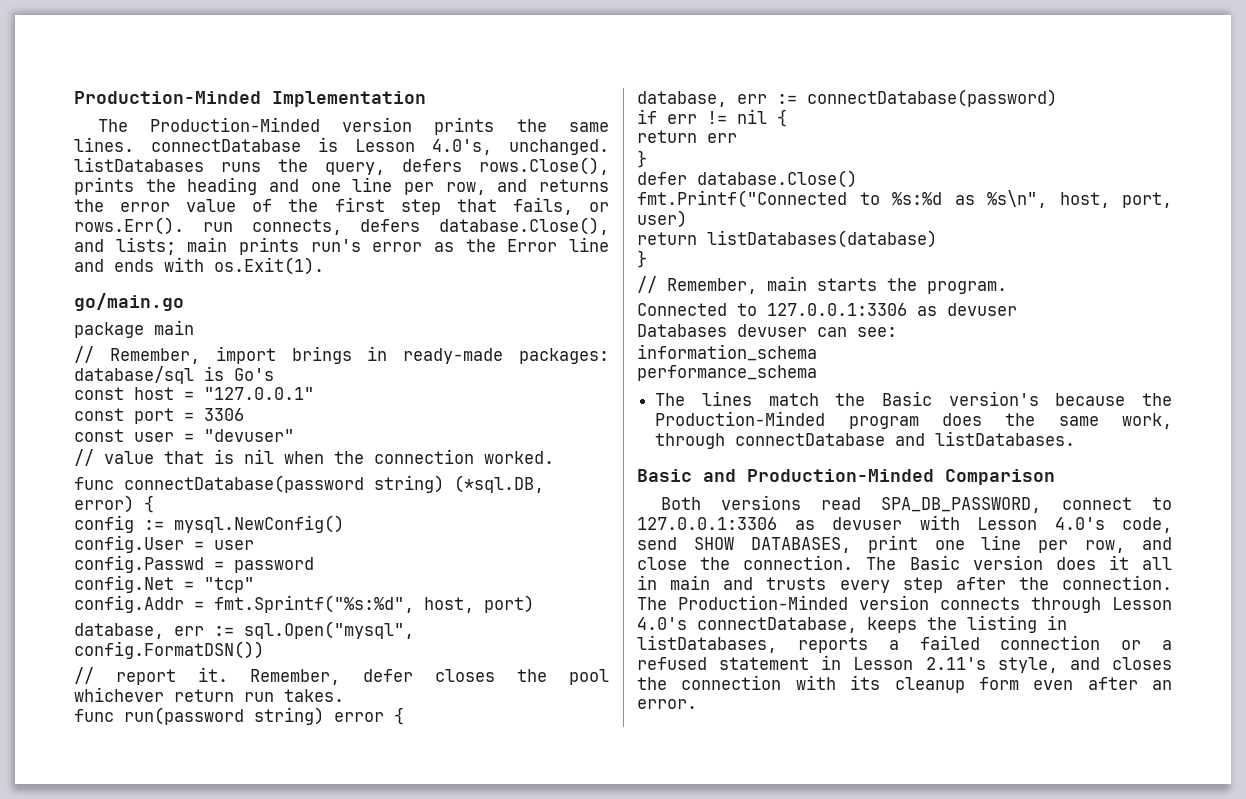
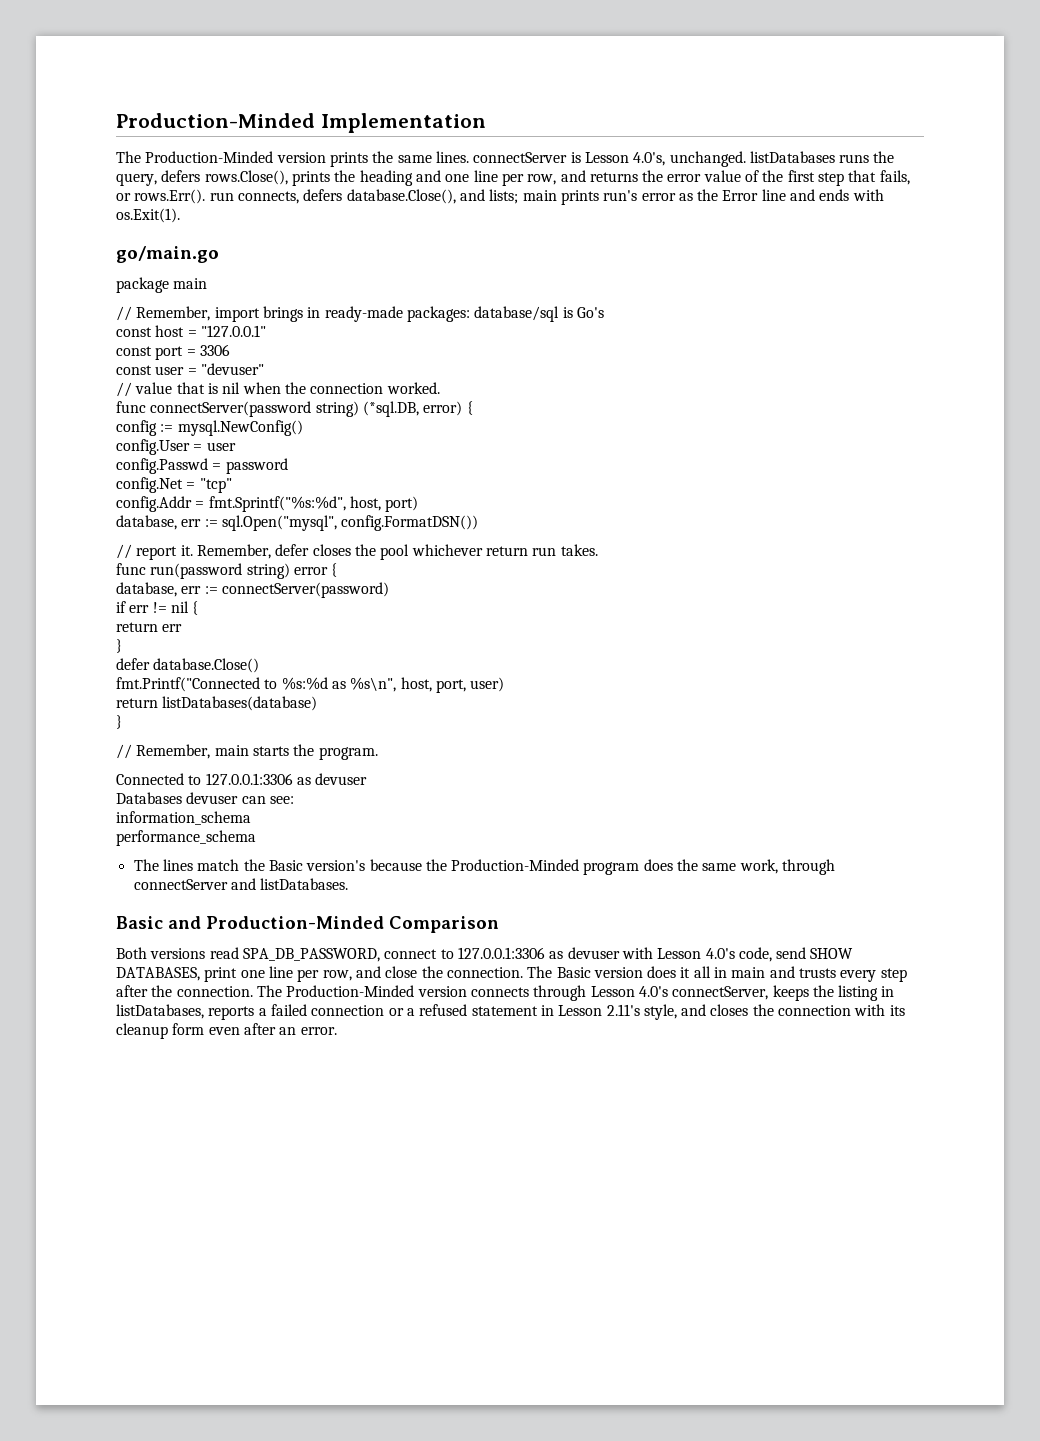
- The Production-Minded version prints the same lines. connectDatabase is Lesson 4.0's, unchanged. listDatabases runs the query, defers rows.Close(), prints the heading and one line per row, and returns the error value of the first step that fails, or rows.Err(). run connects, defers database.Close(), and lists; main prints run's error as the Error line and ends with os.Exit(1).
+ The Production-Minded version prints the same lines. connectServer is Lesson 4.0's, unchanged. listDatabases runs the query, defers rows.Close(), prints the heading and one line per row, and returns the error value of the first step that fails, or rows.Err(). run connects, defers database.Close(), and lists; main prints run's error as the Error line and ends with os.Exit(1).
- func connectDatabase(password string) (*sql.DB, error) {
+ func connectServer(password string) (*sql.DB, error) {
- database, err := connectDatabase(password)
+ database, err := connectServer(password)
- The lines match the Basic version's because the Production-Minded program does the same work, through connectDatabase and listDatabases.
+ The lines match the Basic version's because the Production-Minded program does the same work, through connectServer and listDatabases.
- The Production-Minded version connects through Lesson 4.0's connectDatabase, keeps the listing in listDatabases, reports a failed connection or a refused statement in Lesson 2.11's style, and closes the connection with its cleanup form even after an error.
+ The Production-Minded version connects through Lesson 4.0's connectServer, keeps the listing in listDatabases, reports a failed connection or a refused statement in Lesson 2.11's style, and closes the connection with its cleanup form even after an error.

